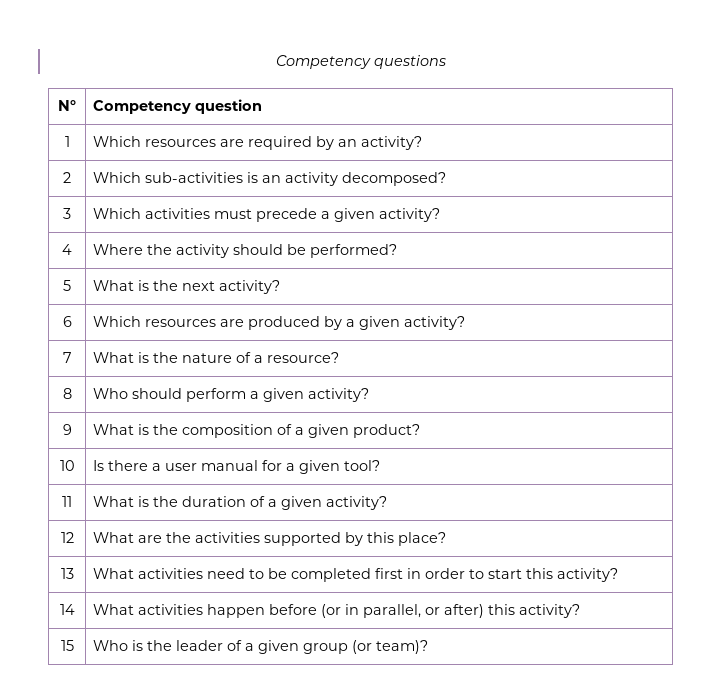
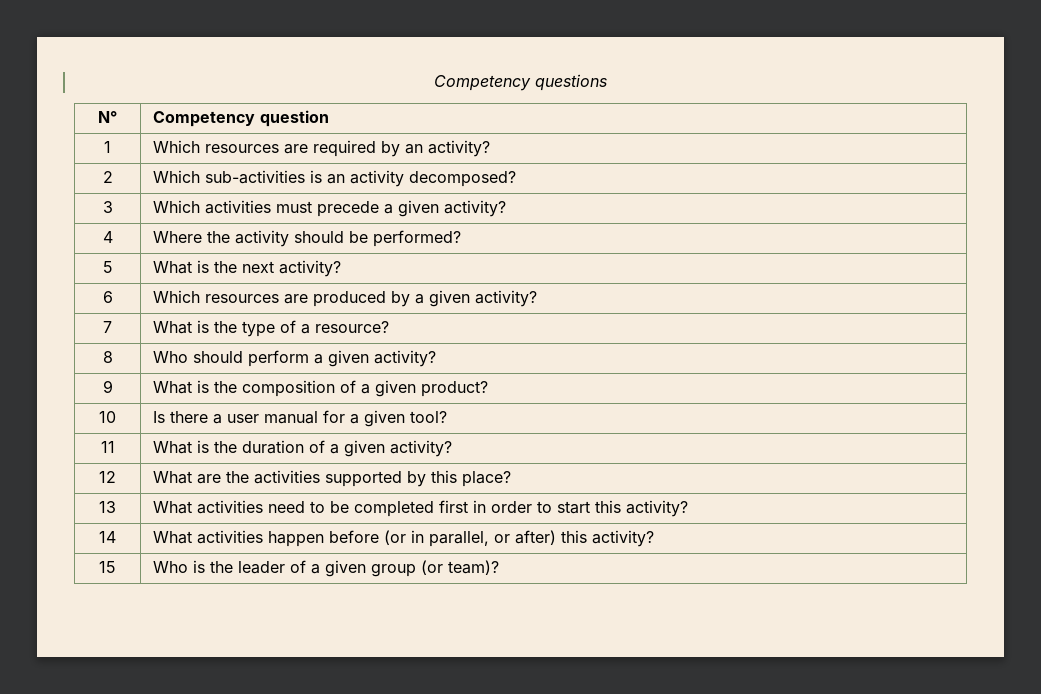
- 7 | What is the nature of a resource?
+ 7 | What is the type of a resource?

